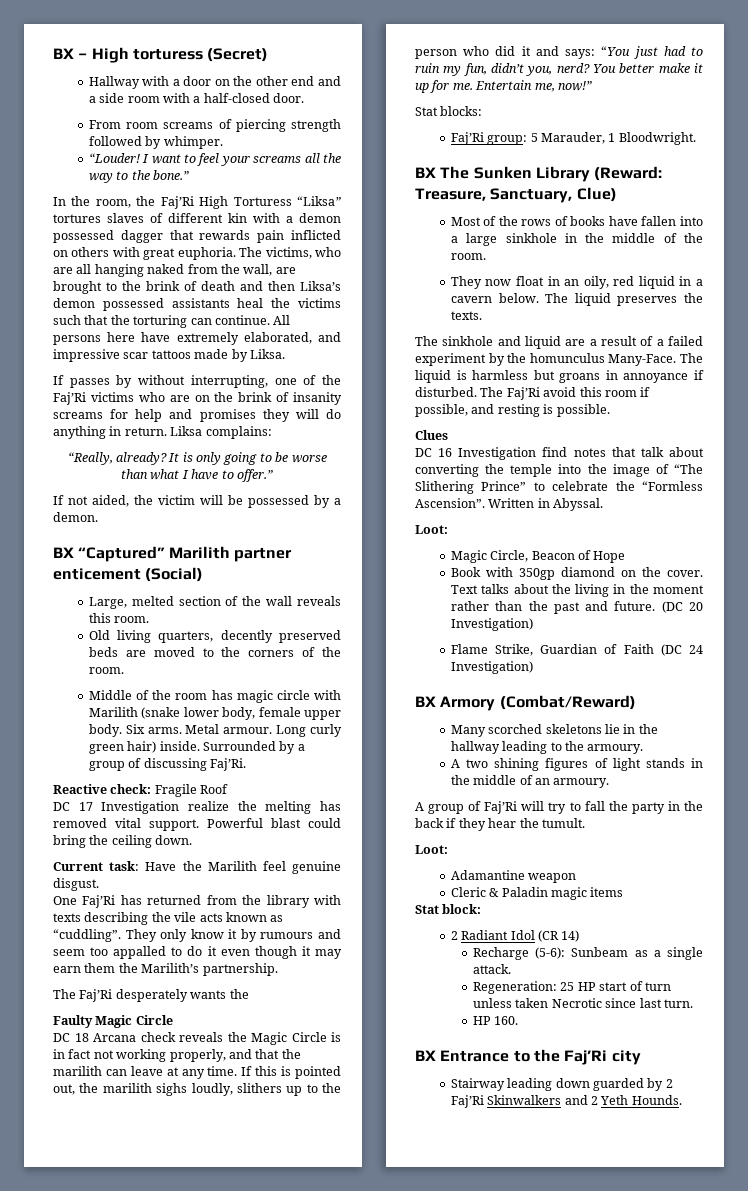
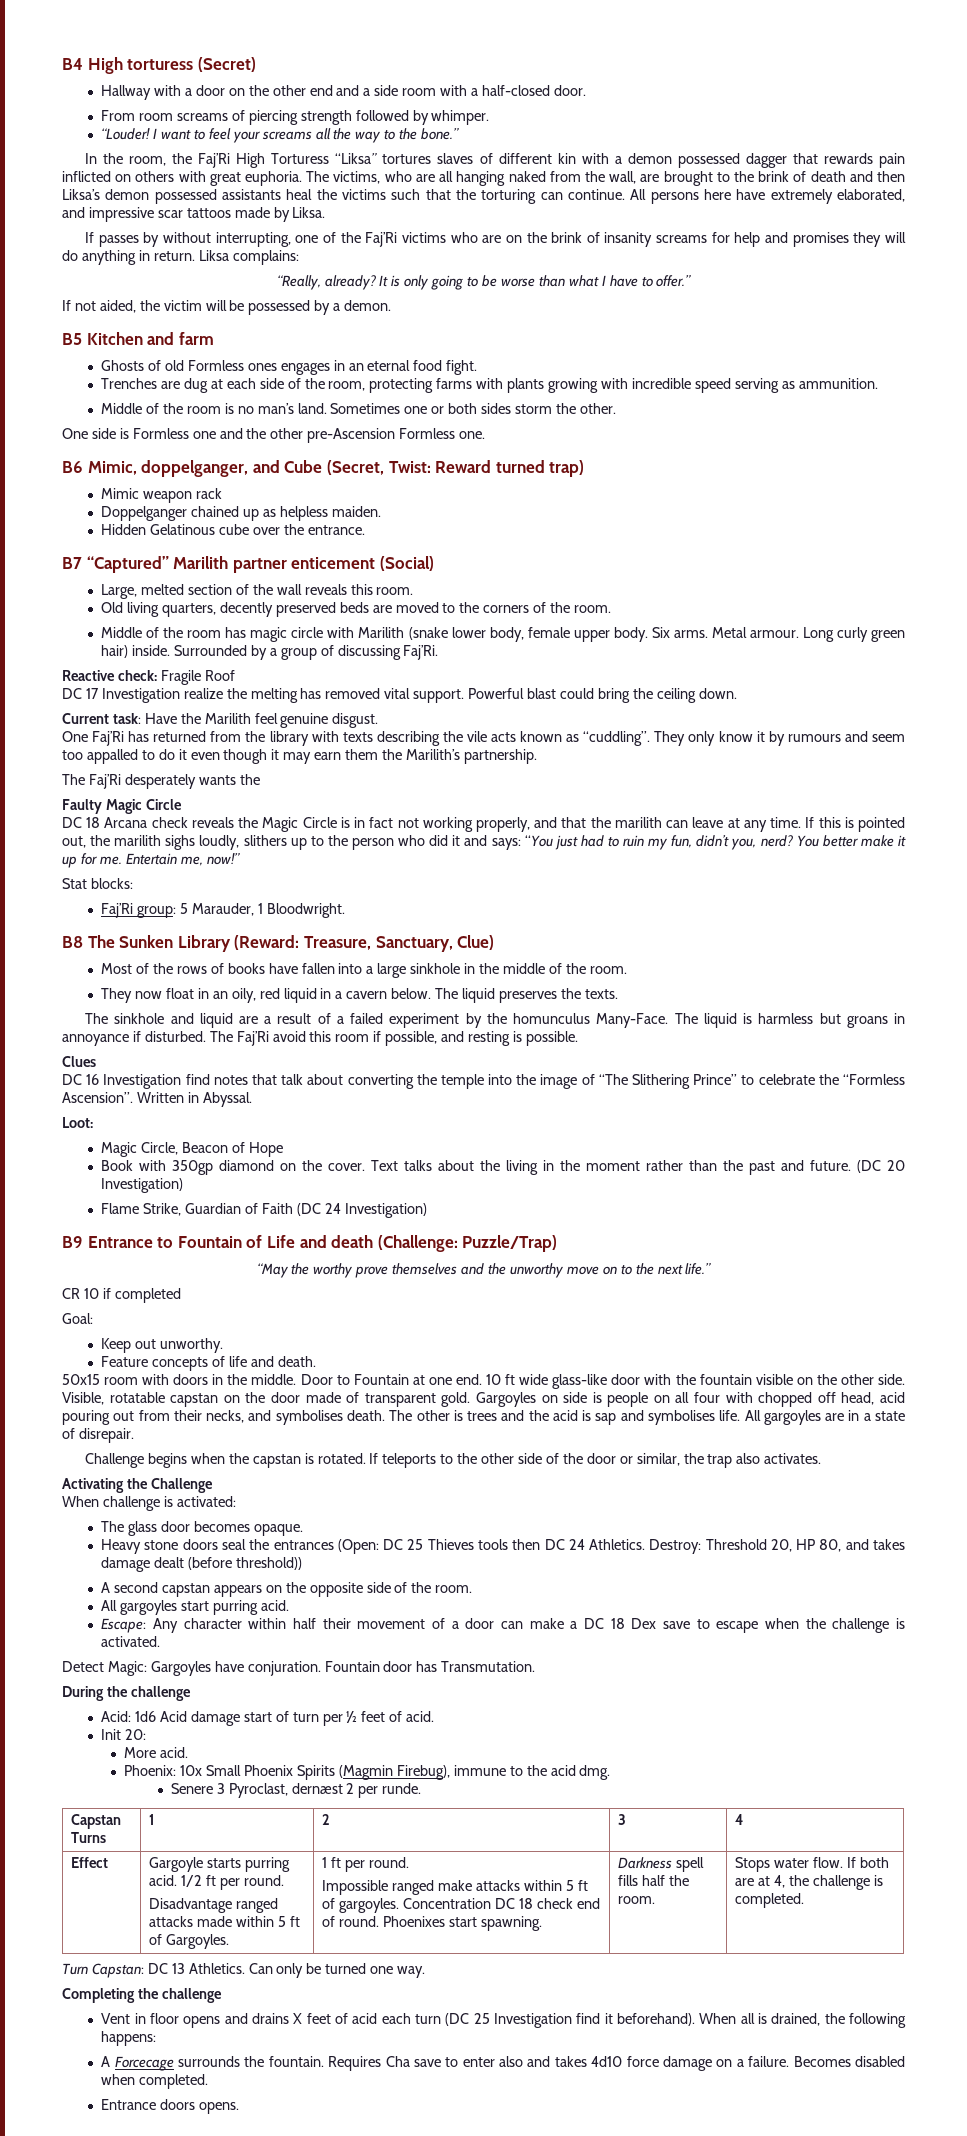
- BX – High torturess (Secret)
+ B4 High torturess (Secret)
- BX “Captured” Marilith partner enticement (Social)
+ B5 Kitchen and farm
+ Ghosts of old Formless ones engages in an eternal food fight.
+ Trenches are dug at each side of the room, protecting farms with plants growing with incredible speed serving as ammunition.
+ Middle of the room is no man’s land. Sometimes one or both sides storm the other.
+ One side is Formless one and the other pre-Ascension Formless one.
+ B6 Mimic, doppelganger, and Cube (Secret, Twist: Reward turned trap)
+ Mimic weapon rack
+ Doppelganger chained up as helpless maiden.
+ Hidden Gelatinous cube over the entrance.
+ B7 “Captured” Marilith partner enticement (Social)
- BX The Sunken Library (Reward: Treasure, Sanctuary, Clue)
+ B8 The Sunken Library (Reward: Treasure, Sanctuary, Clue)
- BX Armory (Combat/Reward)
- Many scorched skeletons lie in the hallway leading to the armoury.
- A two shining figures of light stands in the middle of an armoury.
- A group of Faj’Ri will try to fall the party in the back if they hear the tumult.
- Loot:
- Adamantine weapon
- Cleric & Paladin magic items
- Stat block:
- 2 Radiant Idol (CR 14)
- Recharge (5-6): Sunbeam as a single attack.
- Regeneration: 25 HP start of turn unless taken Necrotic since last turn.
- HP 160.
- BX Entrance to the Faj’Ri city
- Stairway leading down guarded by 2 Faj’Ri Skinwalkers and 2 Yeth Hounds.
+ B9 Entrance to Fountain of Life and death (Challenge: Puzzle/Trap)
+ “May the worthy prove themselves and the unworthy move on to the next life.”
+ CR 10 if completed
+ Goal:
+ Keep out unworthy.
+ Feature concepts of life and death.
+ 50x15 room with doors in the middle. Door to Fountain at one end. 10 ft wide glass-like door with the fountain visible on the other side. Visible, rotatable capstan on the door made of transparent gold. Gargoyles on side is people on all four with chopped off head, acid pouring out from their necks, and symbolises death. The other is trees and the acid is sap and symbolises life. All gargoyles are in a state of disrepair.
+ Challenge begins when the capstan is rotated. If teleports to the other side of the door or similar, the trap also activates.
+ Activating the Challenge
+ When challenge is activated:
+ The glass door becomes opaque.
+ Heavy stone doors seal the entrances (Open: DC 25 Thieves tools then DC 24 Athletics. Destroy: Threshold 20, HP 80, and takes damage dealt (before threshold))
+ A second capstan appears on the opposite side of the room.
+ All gargoyles start purring acid.
+ Escape: Any character within half their movement of a door can make a DC 18 Dex save to escape when the challenge is activated.
+ Detect Magic: Gargoyles have conjuration. Fountain door has Transmutation.
+ During the challenge
+ Acid: 1d6 Acid damage start of turn per ½ feet of acid.
+ Init 20:
+ More acid.
+ Phoenix: 10x Small Phoenix Spirits (Magmin Firebug), immune to the acid dmg.
+ Senere 3 Pyroclast, dernæst 2 per runde.
+ Capstan Turns | 1 | 2 | 3 | 4
+ Effect | Gargoyle starts purring acid. 1/2 ft per round.
+ Disadvantage ranged attacks made within 5 ft of Gargoyles. | 1 ft per round.
+ Impossible ranged make attacks within 5 ft of gargoyles. Concentration DC 18 check end of round. Phoenixes start spawning. | Darkness spell fills half the room. | Stops water flow. If both are at 4, the challenge is completed.
+ Turn Capstan: DC 13 Athletics. Can only be turned one way.
+ Completing the challenge
+ Vent in floor opens and drains X feet of acid each turn (DC 25 Investigation find it beforehand). When all is drained, the following happens:
+ A Forcecage surrounds the fountain. Requires Cha save to enter also and takes 4d10 force damage on a failure. Becomes disabled when completed.
+ Entrance doors opens.

